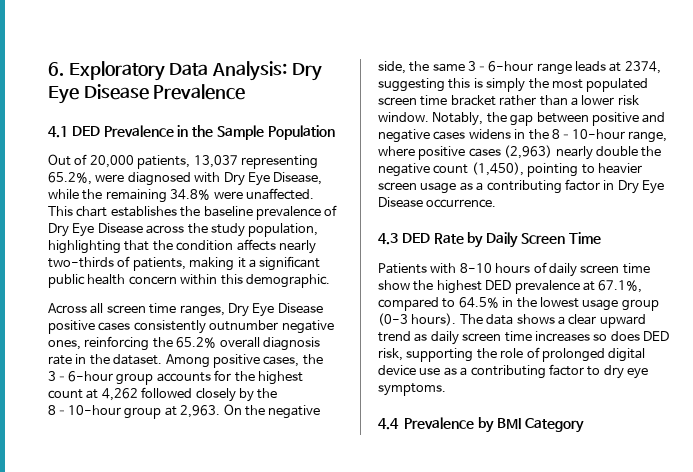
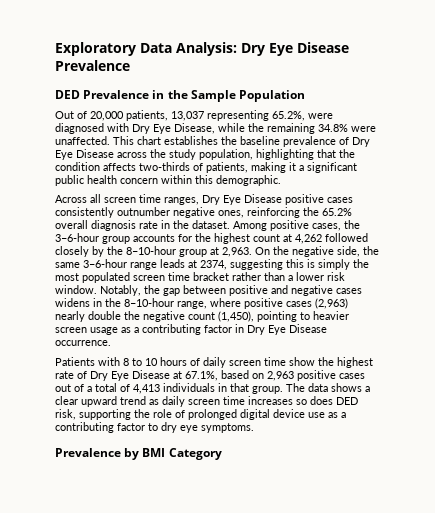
- 6. Exploratory Data Analysis: Dry Eye Disease Prevalence
+ Exploratory Data Analysis: Dry Eye Disease Prevalence
- 4.1 DED Prevalence in the Sample Population
+ DED Prevalence in the Sample Population
- This chart establishes the baseline prevalence of Dry Eye Disease across the study population, highlighting that the condition affects nearly two-thirds of patients, making it a significant public health concern within this demographic.
+ This chart establishes the baseline prevalence of Dry Eye Disease across the study population, highlighting that the condition affects two-thirds of patients, making it a significant public health concern within this demographic.
- 4.3 DED Rate by Daily Screen Time
- Patients with 8-10 hours of daily screen time show the highest DED prevalence at 67.1%, compared to 64.5% in the lowest usage group (0-3 hours).
+ Patients with 8 to 10 hours of daily screen time show the highest rate of Dry Eye Disease at 67.1%, based on 2,963 positive cases out of a total of 4,413 individuals in that group.
- 4.4 Prevalence by BMI Category
+ Prevalence by BMI Category

